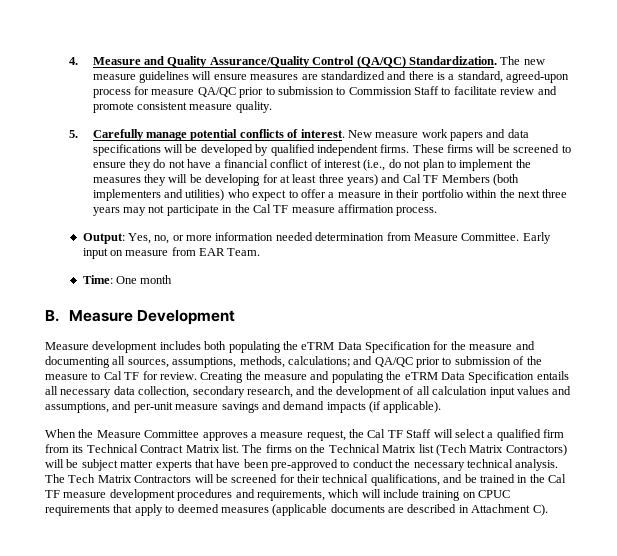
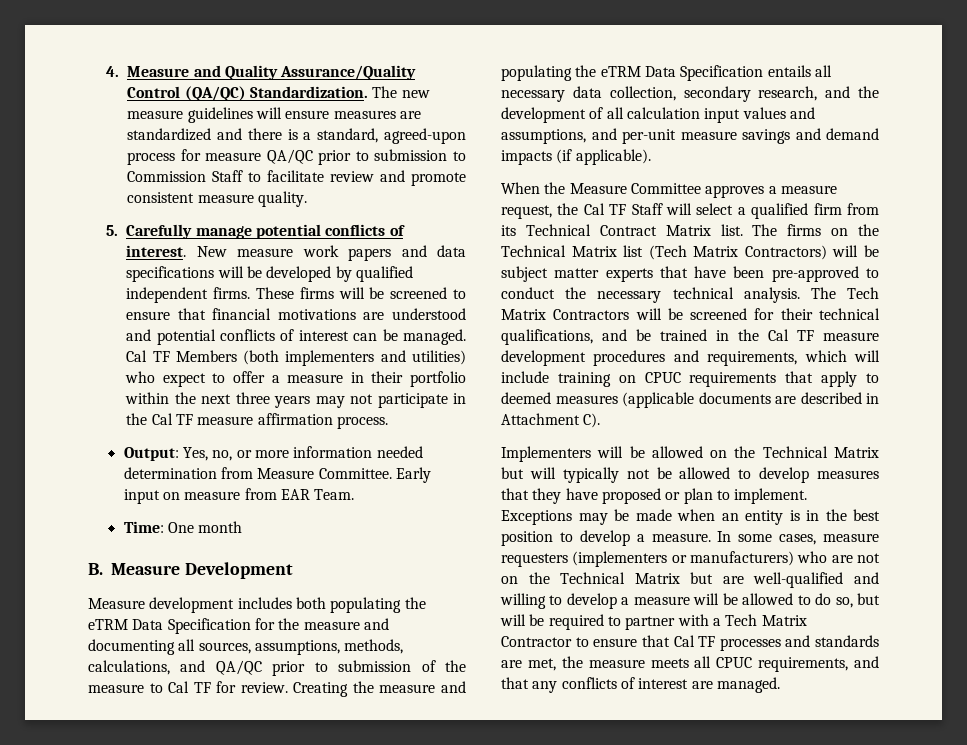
- These firms will be screened to ensure they do not have a financial conflict of interest (i.e., do not plan to implement the measures they will be developing for at least three years) and Cal TF Members (both implementers and utilities) who expect to offer a measure in their portfolio within the next three years may not participate in the Cal TF measure affirmation process.
+ These firms will be screened to ensure that financial motivations are understood and potential conflicts of interest can be managed. Cal TF Members (both implementers and utilities) who expect to offer a measure in their portfolio within the next three years may not participate in the Cal TF measure affirmation process.
- Measure development includes both populating the eTRM Data Specification for the measure and documenting all sources, assumptions, methods, calculations; and QA/QC prior to submission of the measure to Cal TF for review.
+ Measure development includes both populating the eTRM Data Specification for the measure and documenting all sources, assumptions, methods, calculations, and QA/QC prior to submission of the measure to Cal TF for review.
+ Implementers will be allowed on the Technical Matrix but will typically not be allowed to develop measures that they have proposed or plan to implement. Exceptions may be made when an entity is in the best position to develop a measure. In some cases, measure requesters (implementers or manufacturers) who are not on the Technical Matrix but are well-qualified and willing to develop a measure will be allowed to do so, but will be required to partner with a Tech Matrix Contractor to ensure that Cal TF processes and standards are met, the measure meets all CPUC requirements, and that any conflicts of interest are managed.

